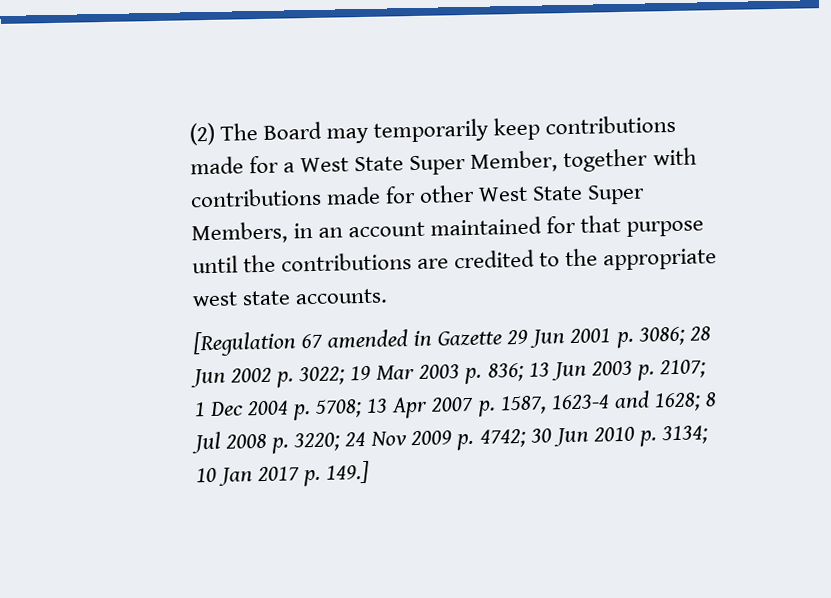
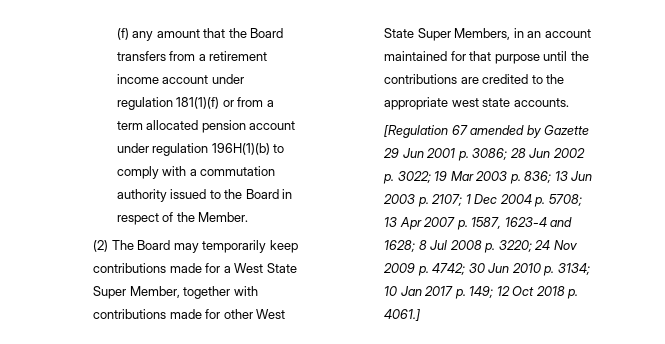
+ (f) any amount that the Board transfers from a retirement income account under regulation 181(1)(f) or from a term allocated pension account under regulation 196H(1)(b) to comply with a commutation authority issued to the Board in respect of the Member.
- [Regulation 67 amended in Gazette 29 Jun 2001 p. 3086; 28 Jun 2002 p. 3022; 19 Mar 2003 p. 836; 13 Jun 2003 p. 2107; 1 Dec 2004 p. 5708; 13 Apr 2007 p. 1587, 1623-4 and 1628; 8 Jul 2008 p. 3220; 24 Nov 2009 p. 4742; 30 Jun 2010 p. 3134; 10 Jan 2017 p. 149.]
+ [Regulation 67 amended by Gazette 29 Jun 2001 p. 3086; 28 Jun 2002 p. 3022; 19 Mar 2003 p. 836; 13 Jun 2003 p. 2107; 1 Dec 2004 p. 5708; 13 Apr 2007 p. 1587, 1623-4 and 1628; 8 Jul 2008 p. 3220; 24 Nov 2009 p. 4742; 30 Jun 2010 p. 3134; 10 Jan 2017 p. 149; 12 Oct 2018 p. 4061.]

